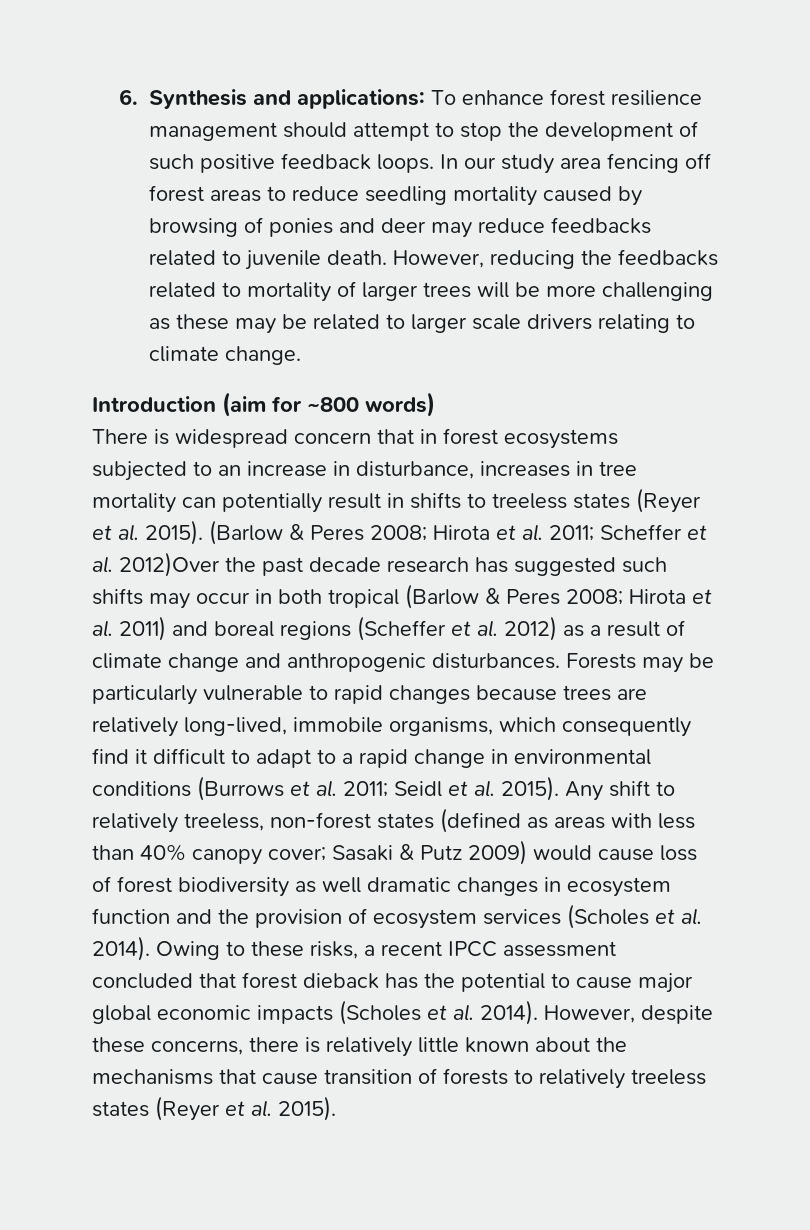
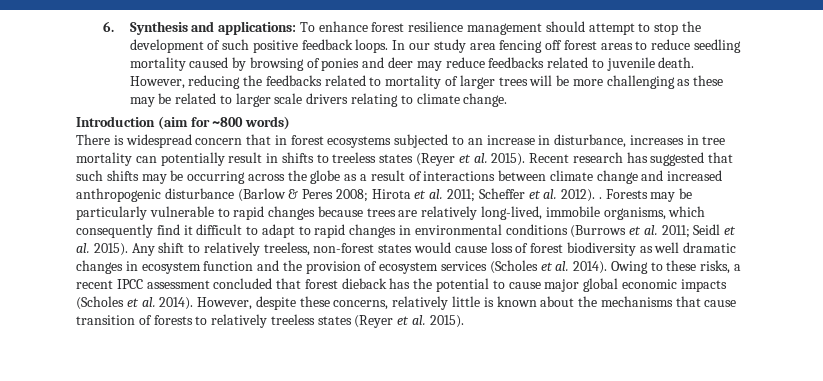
- (Barlow & Peres 2008; Hirota et al. 2011; Scheffer et al. 2012)Over the past decade research has suggested such shifts may occur in both tropical (Barlow & Peres 2008; Hirota et al. 2011) and boreal regions (Scheffer et al. 2012) as a result of climate change and anthropogenic disturbances.
+ Recent research has suggested that such shifts may be occurring across the globe as a result of interactions between climate change and increased anthropogenic disturbance (Barlow & Peres 2008; Hirota et al. 2011; Scheffer et al. 2012). .
- Forests may be particularly vulnerable to rapid changes because trees are relatively long-lived, immobile organisms, which consequently find it difficult to adapt to a rapid change in environmental conditions (Burrows et al. 2011; Seidl et al. 2015).
+ Forests may be particularly vulnerable to rapid changes because trees are relatively long-lived, immobile organisms, which consequently find it difficult to adapt to rapid changes in environmental conditions (Burrows et al. 2011; Seidl et al. 2015).
- Any shift to relatively treeless, non-forest states (defined as areas with less than 40% canopy cover; Sasaki & Putz 2009) would cause loss of forest biodiversity as well dramatic changes in ecosystem function and the provision of ecosystem services (Scholes et al. 2014).
+ Any shift to relatively treeless, non-forest states would cause loss of forest biodiversity as well dramatic changes in ecosystem function and the provision of ecosystem services (Scholes et al. 2014).
- However, despite these concerns, there is relatively little known about the mechanisms that cause transition of forests to relatively treeless states (Reyer et al. 2015).
+ However, despite these concerns, relatively little is known about the mechanisms that cause transition of forests to relatively treeless states (Reyer et al. 2015).

